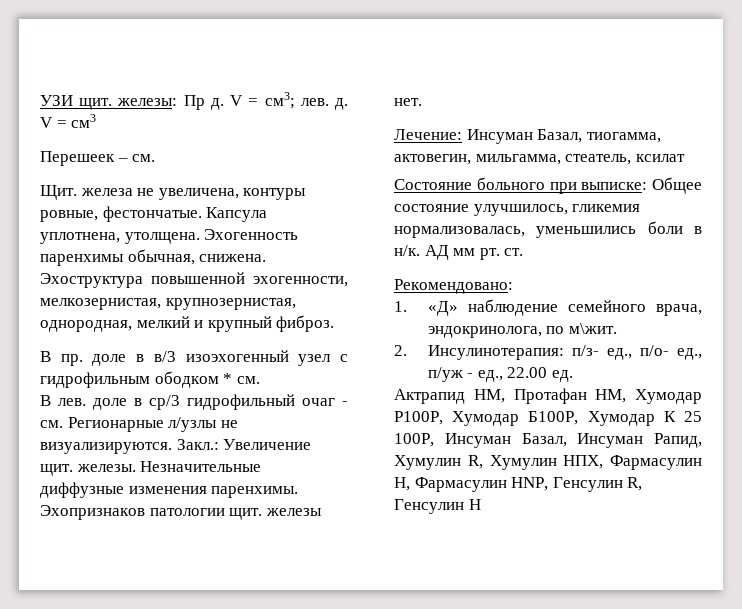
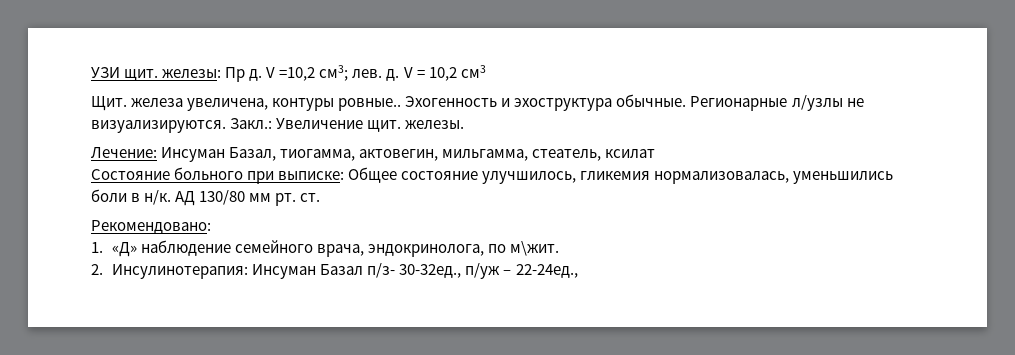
- V = см3; лев. д.
+ V =10,2 см3; лев. д.
- V = см3
+ V = 10,2 см3
- Перешеек – см.
- Щит. железа не увеличена, контуры ровные, фестончатые. Капсула уплотнена, утолщена. Эхогенность паренхимы обычная, снижена. Эхоструктура повышенной эхогенности, мелкозернистая, крупнозернистая, однородная, мелкий и крупный фиброз.
- В пр. доле в в/3 изоэхогенный узел с гидрофильным ободком * см.
- В лев. доле в ср/3 гидрофильный очаг - см. Регионарные л/узлы не визуализируются.
+ Щит. железа увеличена, контуры ровные.. Эхогенность и эхоструктура обычные. Регионарные л/узлы не визуализируются.
- Незначительные диффузные изменения паренхимы. Эхопризнаков патологии щит. железы нет.
- АД мм рт. ст.
+ АД 130/80 мм рт. ст.
- 2. Инсулинотерапия: п/з- ед., п/о- ед., п/уж - ед., 22.00 ед.
- Актрапид НМ, Протафан НМ, Хумодар Р100Р, Хумодар Б100Р, Хумодар К 25 100Р, Инсуман Базал, Инсуман Рапид, Хумулин R, Хумулин НПХ, Фармасулин Н, Фармасулин НNР, Генсулин R, Генсулин Н
+ 2. Инсулинотерапия: Инсуман Базал п/з- 30-32ед., п/уж – 22-24ед.,

